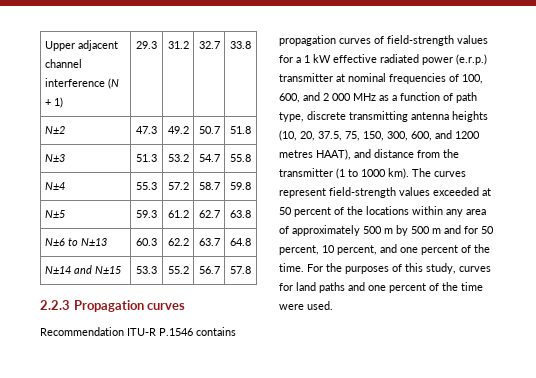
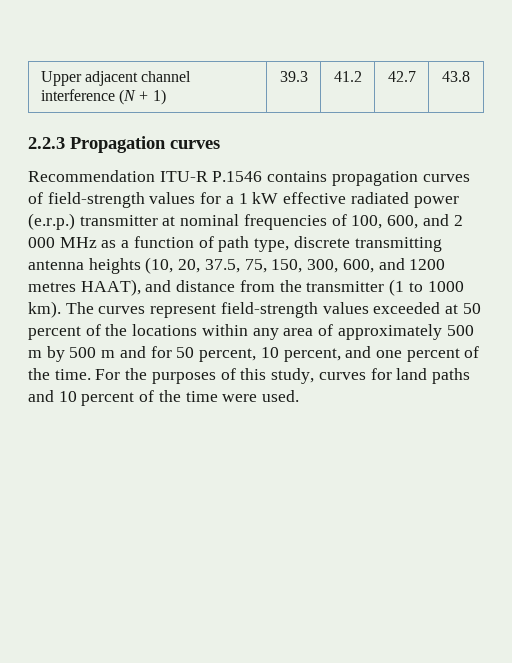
- Upper adjacent channel interference (N + 1) | 29.3 | 31.2 | 32.7 | 33.8
- N±2 | 47.3 | 49.2 | 50.7 | 51.8
- N±3 | 51.3 | 53.2 | 54.7 | 55.8
- N±4 | 55.3 | 57.2 | 58.7 | 59.8
- N±5 | 59.3 | 61.2 | 62.7 | 63.8
- N±6 to N±13 | 60.3 | 62.2 | 63.7 | 64.8
- N±14 and N±15 | 53.3 | 55.2 | 56.7 | 57.8
+ Upper adjacent channel interference (N + 1) | 39.3 | 41.2 | 42.7 | 43.8
- For the purposes of this study, curves for land paths and one percent of the time were used.
+ For the purposes of this study, curves for land paths and 10 percent of the time were used.

